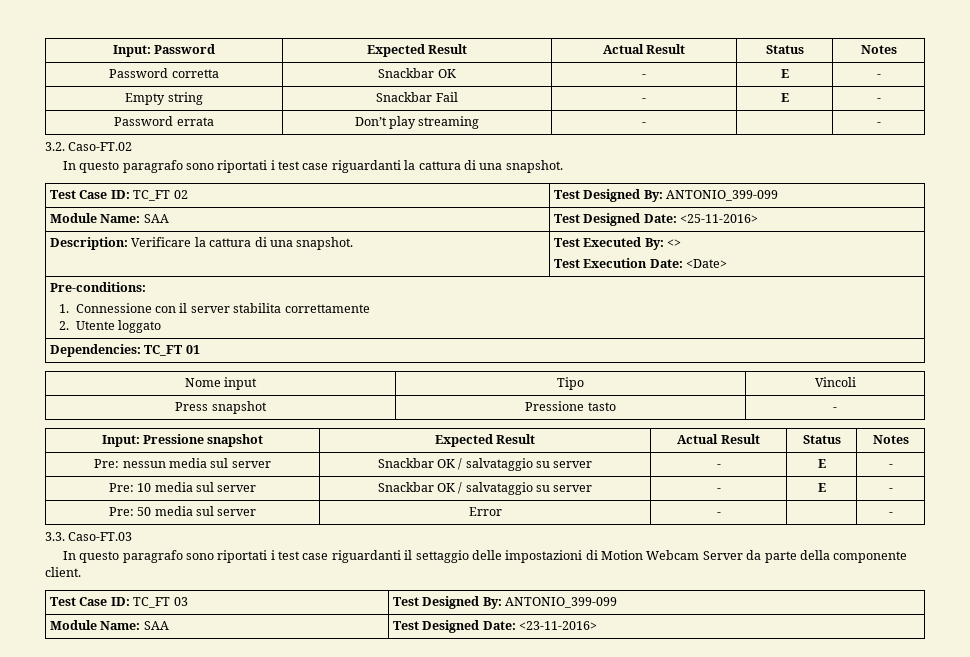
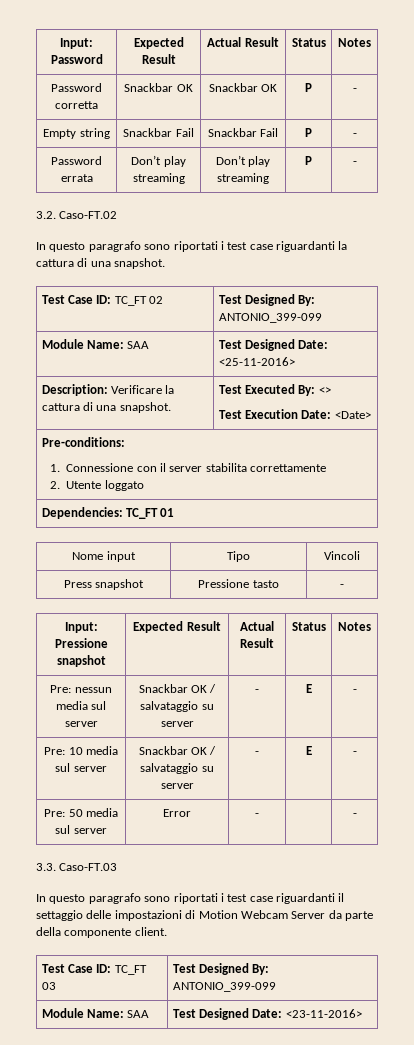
- Password corretta | Snackbar OK | - | E | -
+ Password corretta | Snackbar OK | Snackbar OK | P | -
- Empty string | Snackbar Fail | - | E | -
+ Empty string | Snackbar Fail | Snackbar Fail | P | -
- Password errata | Don’t play streaming | - | | -
+ Password errata | Don’t play streaming | Don’t play streaming | P | -

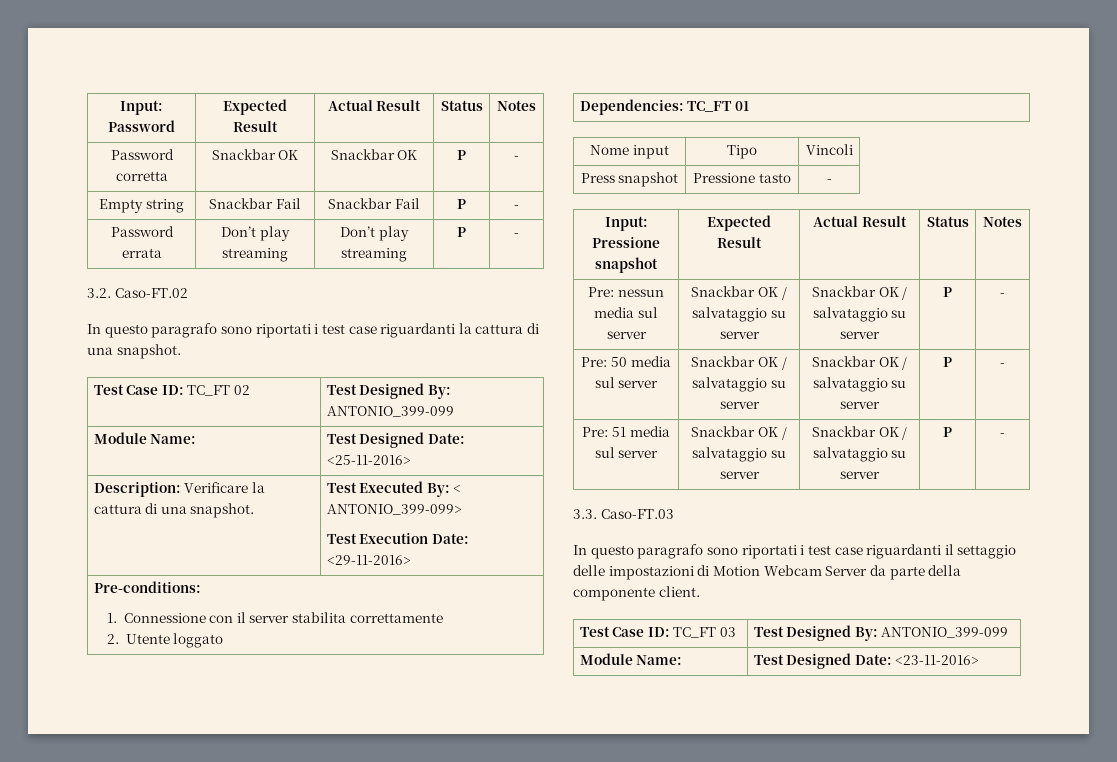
- Module Name: SAA | Test Designed Date: <25-11-2016>
+ Module Name: | Test Designed Date: <25-11-2016>
- Description: Verificare la cattura di una snapshot. | Test Executed By: <>
- Test Execution Date: <Date>
+ Description: Verificare la cattura di una snapshot. | Test Executed By: < ANTONIO_399-099>
+ Test Execution Date: <29-11-2016>
- Pre: nessun media sul server | Snackbar OK / salvataggio su server | - | E | -
- Pre: 10 media sul server | Snackbar OK / salvataggio su server | - | E | -
- Pre: 50 media sul server | Error | - | | -
+ Pre: nessun media sul server | Snackbar OK / salvataggio su server | Snackbar OK / salvataggio su server | P | -
+ Pre: 50 media sul server | Snackbar OK / salvataggio su server | Snackbar OK / salvataggio su server | P | -
+ Pre: 51 media sul server | Snackbar OK / salvataggio su server | Snackbar OK / salvataggio su server | P | -
- Module Name: SAA | Test Designed Date: <23-11-2016>
+ Module Name: | Test Designed Date: <23-11-2016>

